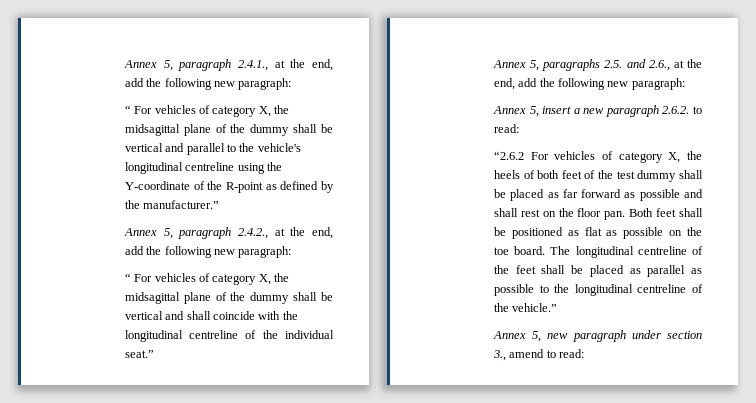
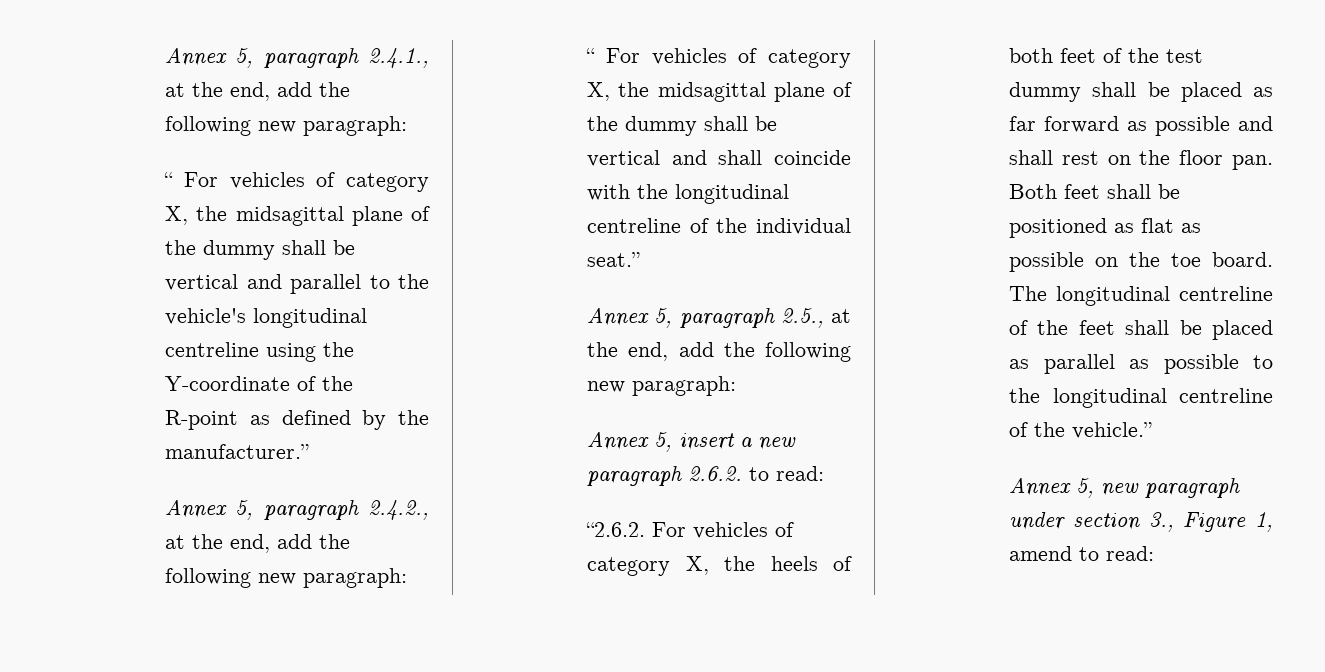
- Annex 5, paragraphs 2.5. and 2.6., at the end, add the following new paragraph:
+ Annex 5, paragraph 2.5., at the end, add the following new paragraph:
- “2.6.2 For vehicles of category X, the heels of both feet of the test dummy shall be placed as far forward as possible and shall rest on the floor pan.
+ “2.6.2. For vehicles of category X, the heels of both feet of the test dummy shall be placed as far forward as possible and shall rest on the floor pan.
- Annex 5, new paragraph under section 3., amend to read:
+ Annex 5, new paragraph under section 3., Figure 1, amend to read:

